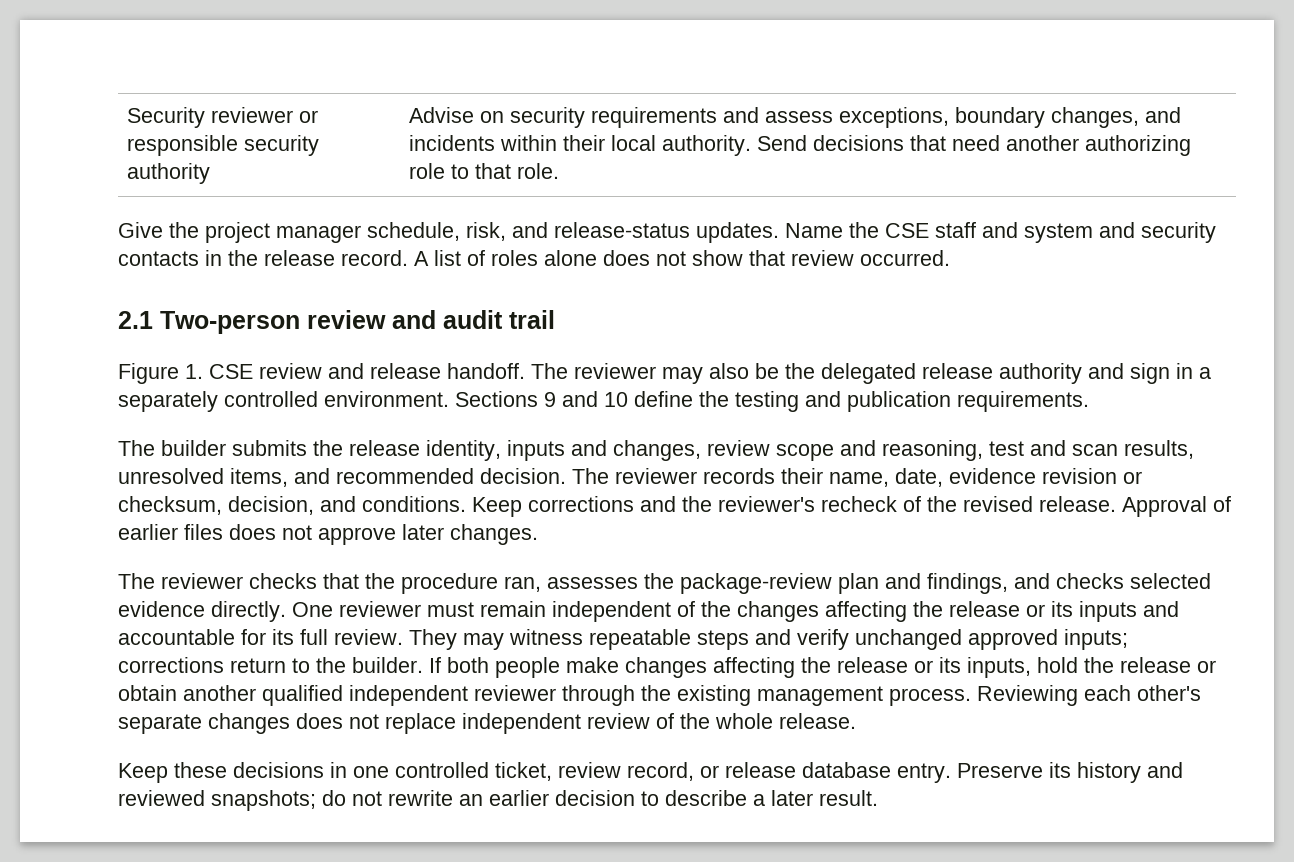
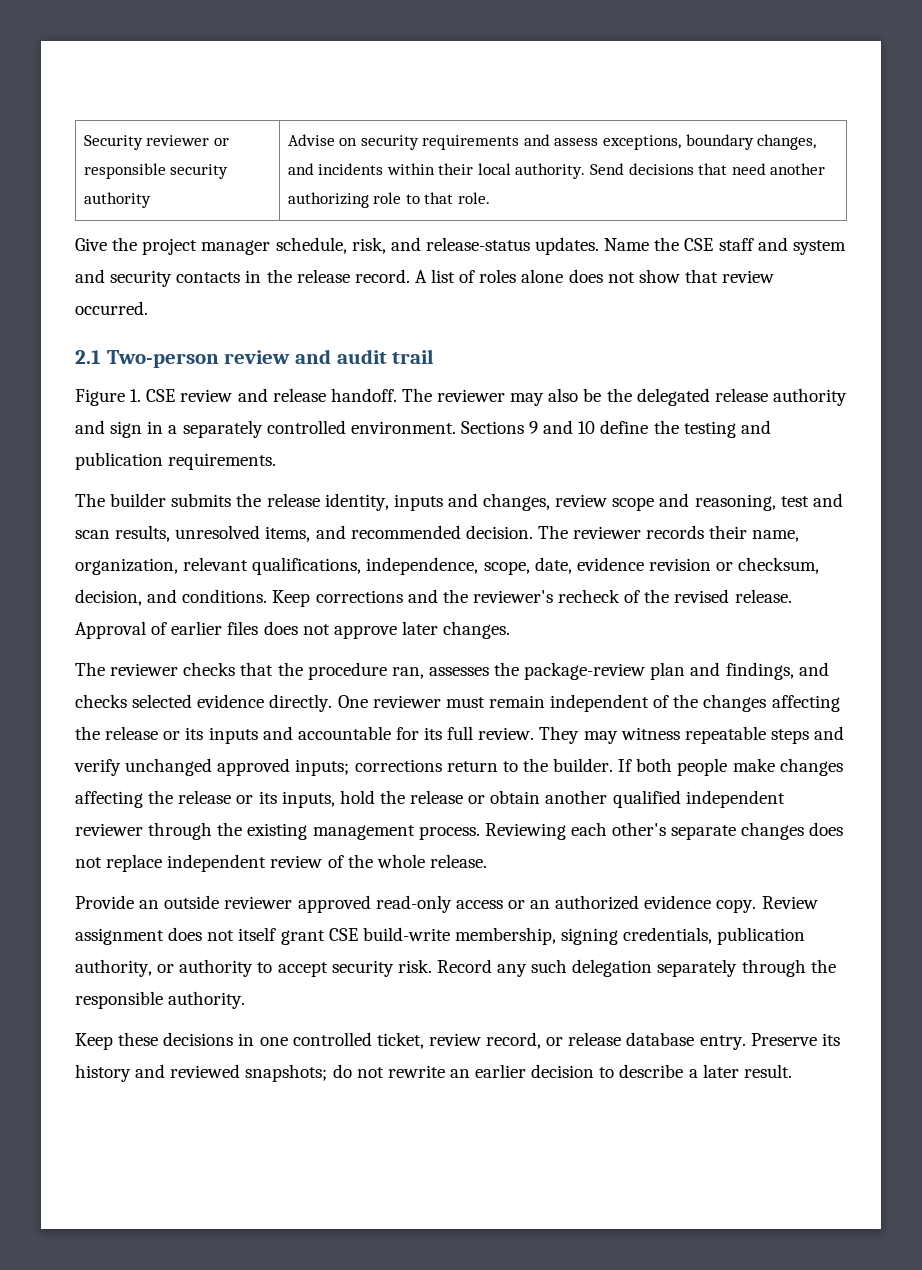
- The reviewer records their name, date, evidence revision or checksum, decision, and conditions.
+ The reviewer records their name, organization, relevant qualifications, independence, scope, date, evidence revision or checksum, decision, and conditions.
+ Provide an outside reviewer approved read-only access or an authorized evidence copy. Review assignment does not itself grant CSE build-write membership, signing credentials, publication authority, or authority to accept security risk. Record any such delegation separately through the responsible authority.

